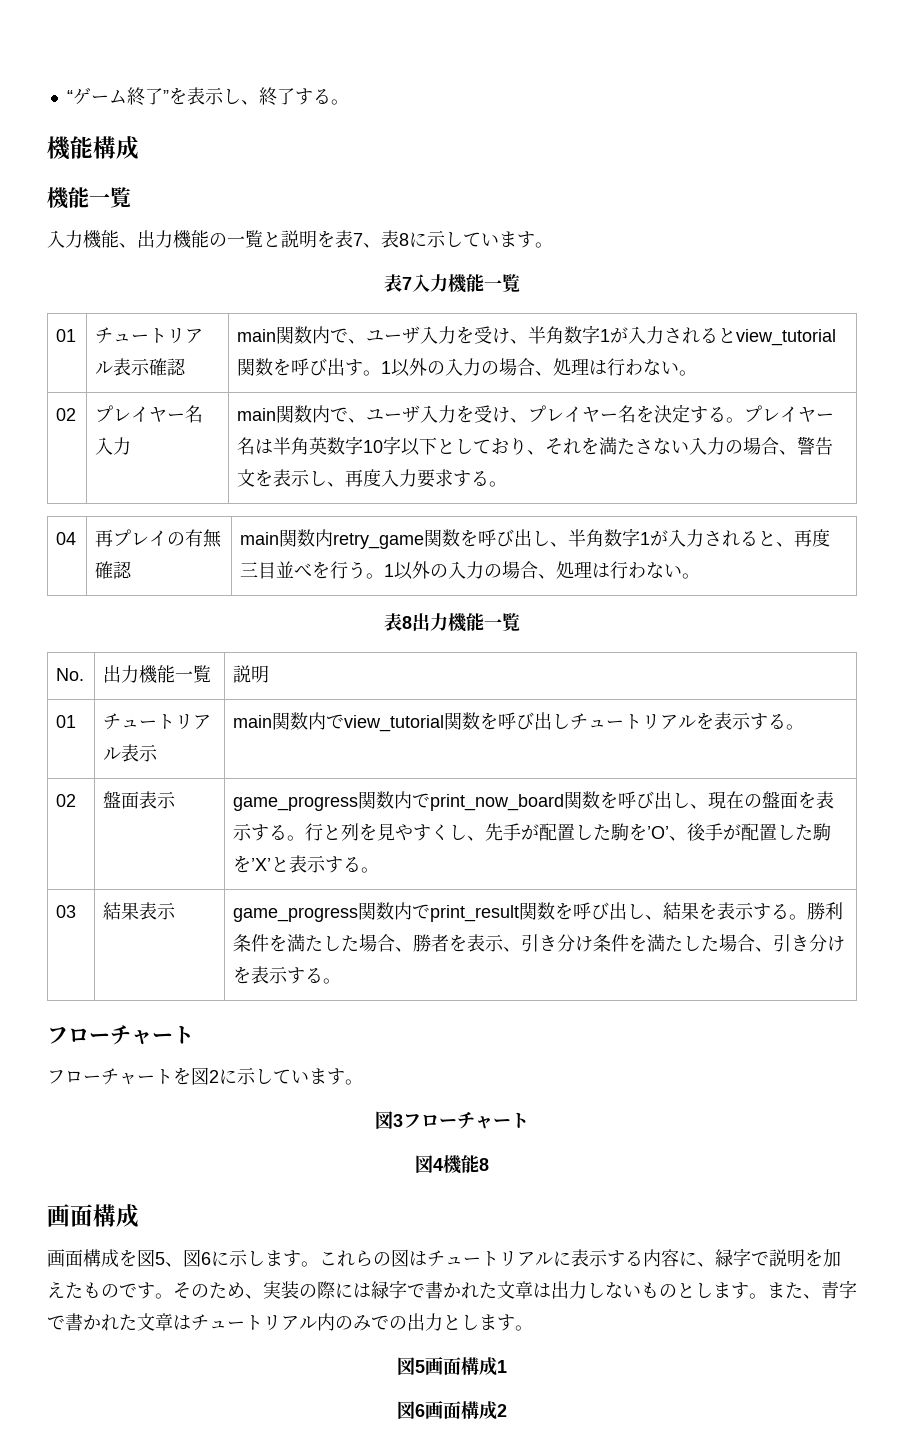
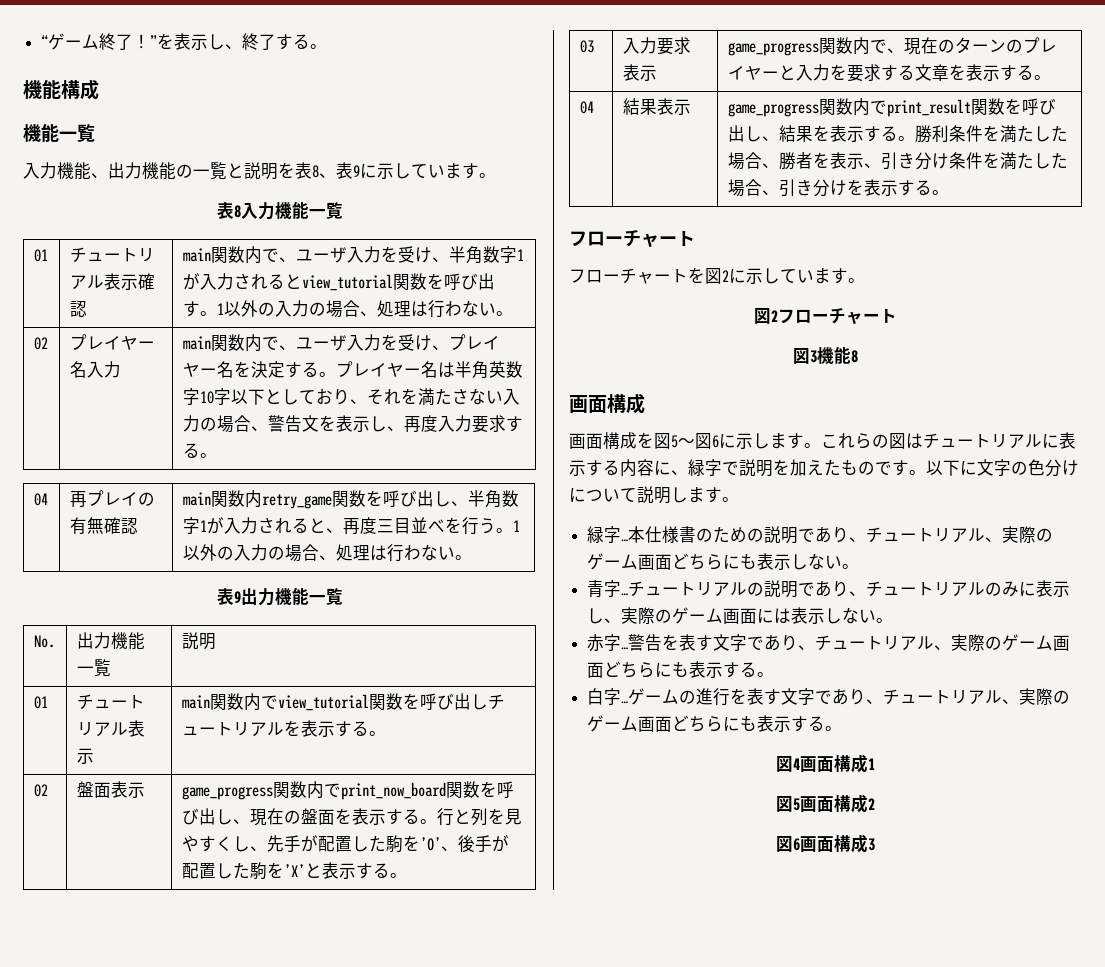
- “ゲーム終了”を表示し、終了する。
+ “ゲーム終了！”を表示し、終了する。
- 入力機能、出力機能の一覧と説明を表7、表8に示しています。
+ 入力機能、出力機能の一覧と説明を表8、表9に示しています。
- 表7入力機能一覧
+ 表8入力機能一覧
- 表8出力機能一覧
+ 表9出力機能一覧
- 03 | 結果表示 | game_progress関数内でprint_result関数を呼び出し、結果を表示する。勝利条件を満たした場合、勝者を表示、引き分け条件を満たした場合、引き分けを表示する。
+ 03 | 入力要求表示 | game_progress関数内で、現在のターンのプレイヤーと入力を要求する文章を表示する。
+ 04 | 結果表示 | game_progress関数内でprint_result関数を呼び出し、結果を表示する。勝利条件を満たした場合、勝者を表示、引き分け条件を満たした場合、引き分けを表示する。
- 図3フローチャート
+ 図2フローチャート
- 図4機能8
+ 図3機能8
- 画面構成を図5、図6に示します。
+ 画面構成を図5～図6に示します。
- そのため、実装の際には緑字で書かれた文章は出力しないものとします。また、青字で書かれた文章はチュートリアル内のみでの出力とします。
+ 以下に文字の色分けについて説明します。
+ 緑字…本仕様書のための説明であり、チュートリアル、実際のゲーム画面どちらにも表示しない。
+ 青字…チュートリアルの説明であり、チュートリアルのみに表示し、実際のゲーム画面には表示しない。
+ 赤字…警告を表す文字であり、チュートリアル、実際のゲーム画面どちらにも表示する。
+ 白字…ゲームの進行を表す文字であり、チュートリアル、実際のゲーム画面どちらにも表示する。
+ 図4画面構成1
- 図5画面構成1
+ 図5画面構成2
- 図6画面構成2
+ 図6画面構成3

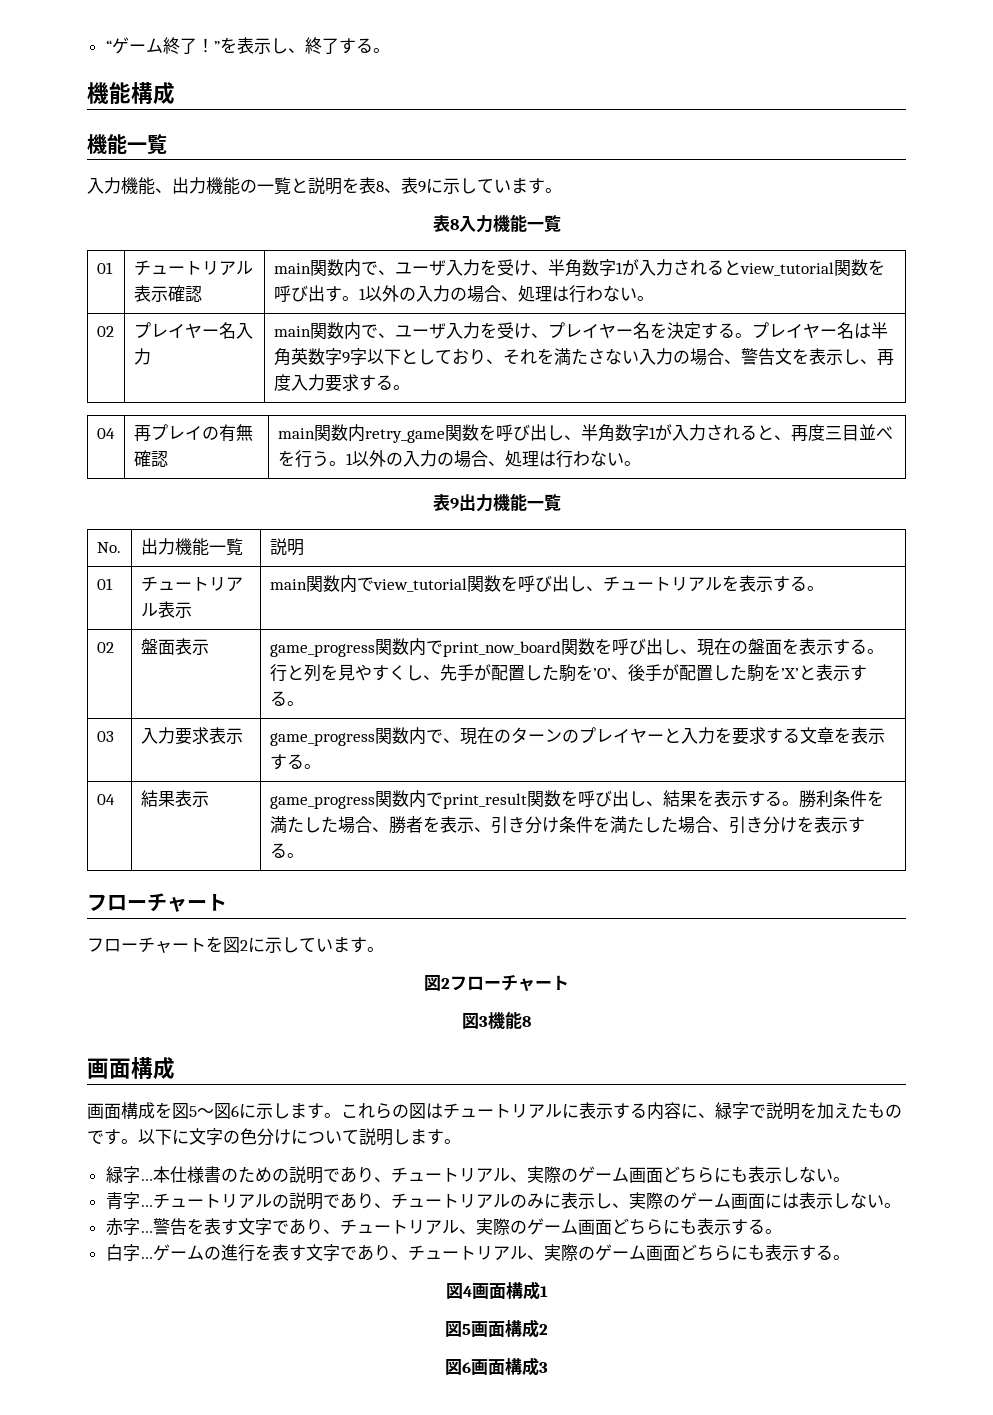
- プレイヤー名は半角英数字10字以下としており、それを満たさない入力の場合、警告文を表示し、再度入力要求する。
+ プレイヤー名は半角英数字9字以下としており、それを満たさない入力の場合、警告文を表示し、再度入力要求する。
- 01 | チュートリアル表示 | main関数内でview_tutorial関数を呼び出しチュートリアルを表示する。
+ 01 | チュートリアル表示 | main関数内でview_tutorial関数を呼び出し、チュートリアルを表示する。

